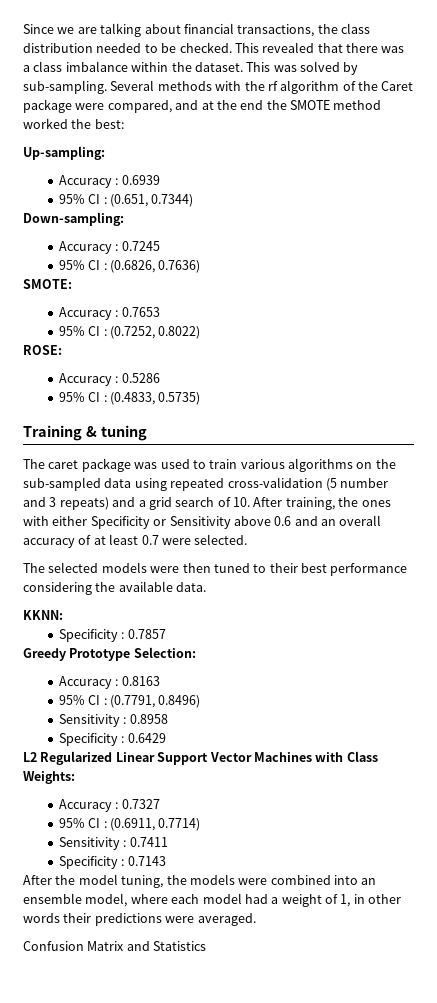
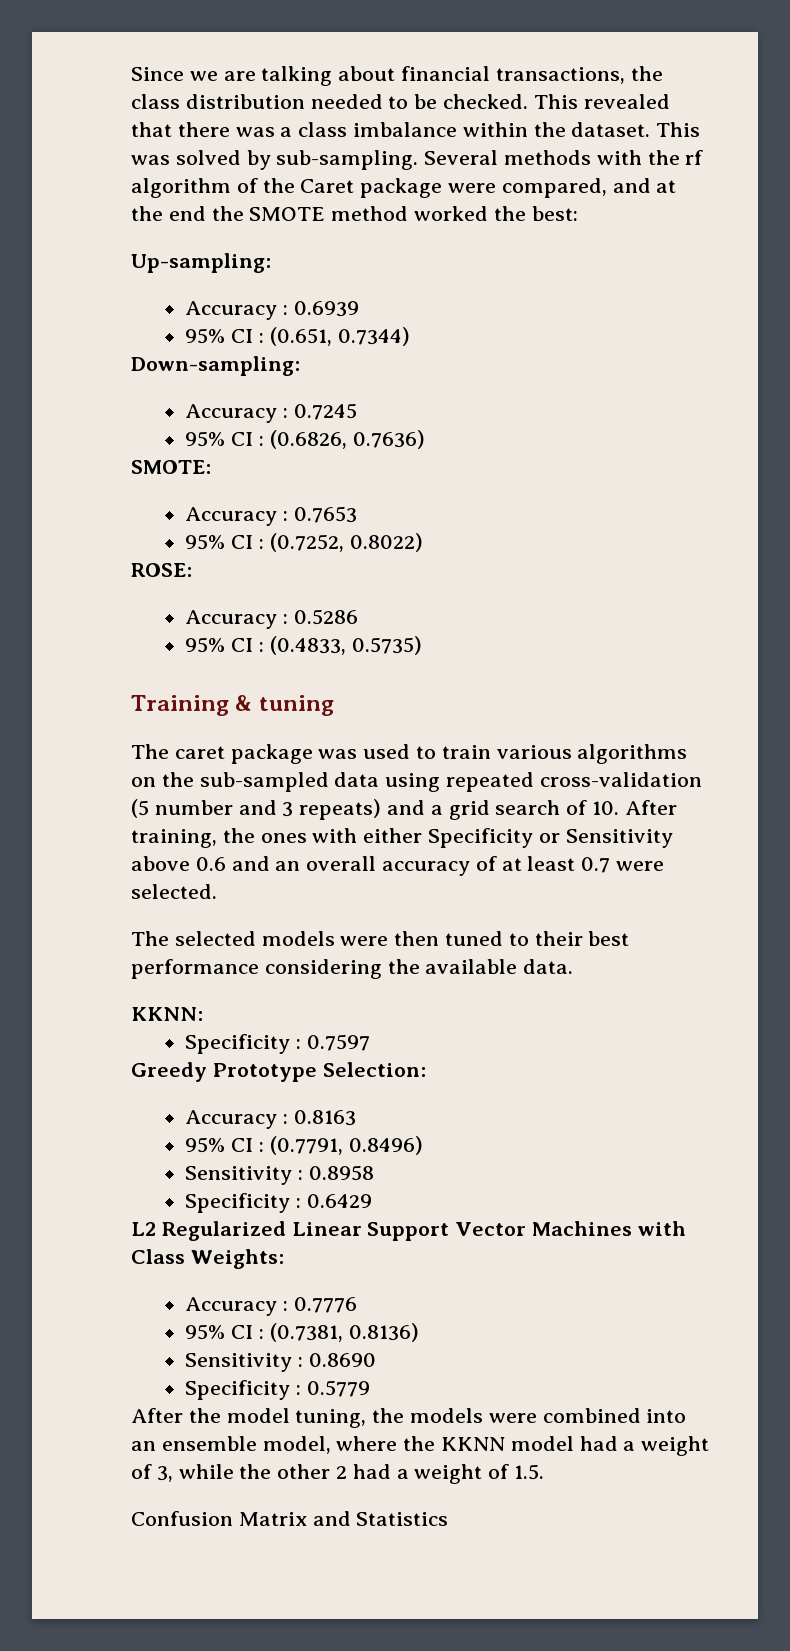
- Specificity : 0.7857
+ Specificity : 0.7597
- Accuracy : 0.7327
- 95% CI : (0.6911, 0.7714)
- Sensitivity : 0.7411
- Specificity : 0.7143
+ Accuracy : 0.7776
+ 95% CI : (0.7381, 0.8136)
+ Sensitivity : 0.8690
+ Specificity : 0.5779
- After the model tuning, the models were combined into an ensemble model, where each model had a weight of 1, in other words their predictions were averaged.
+ After the model tuning, the models were combined into an ensemble model, where the KKNN model had a weight of 3, while the other 2 had a weight of 1.5.

